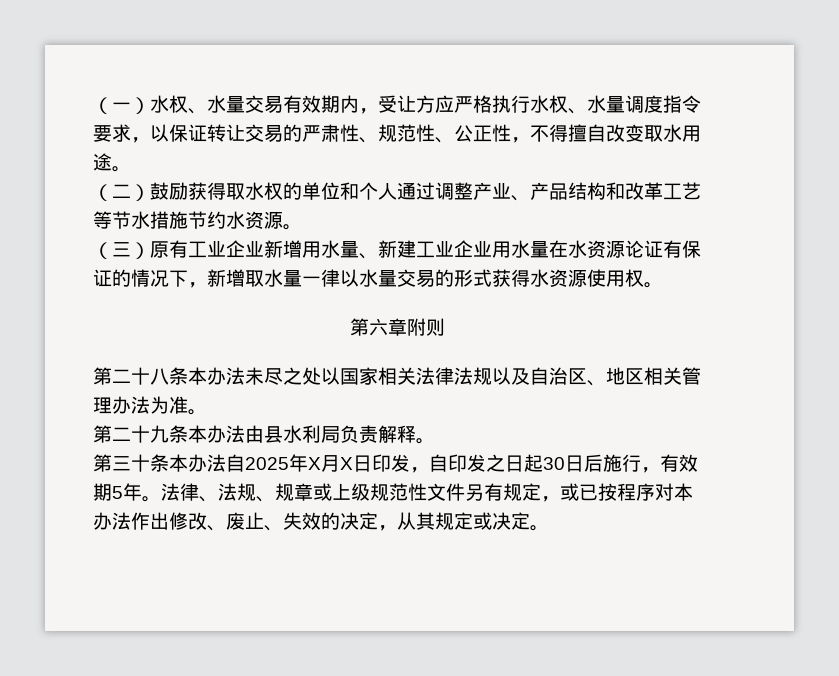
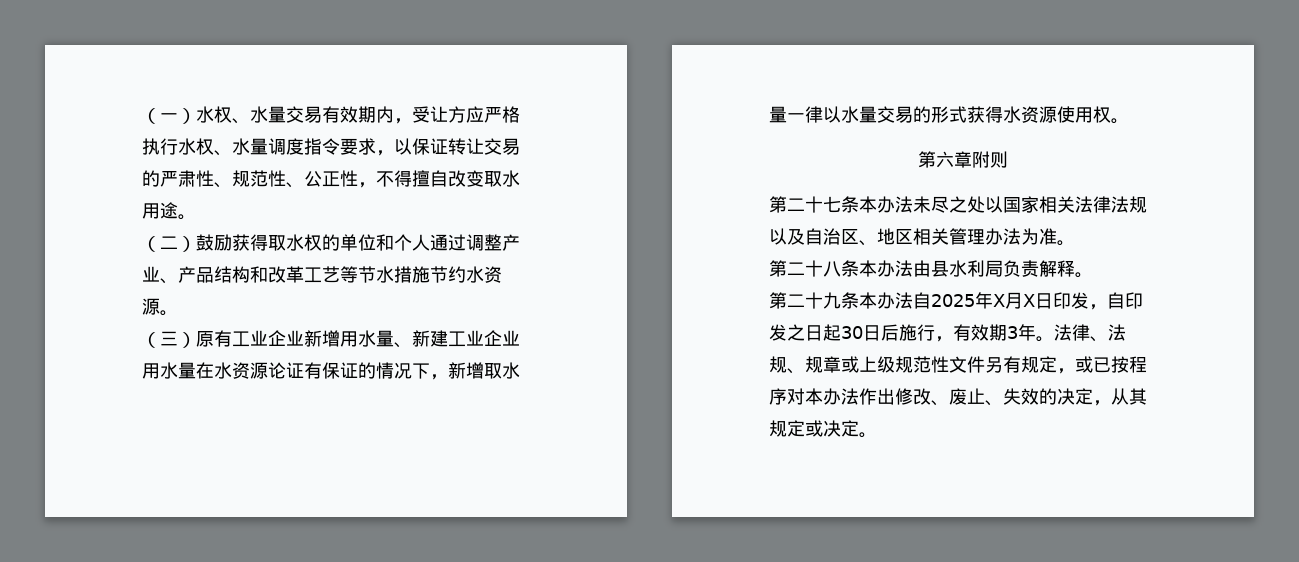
- 第二十八条本办法未尽之处以国家相关法律法规以及自治区、地区相关管理办法为准。
+ 第二十七条本办法未尽之处以国家相关法律法规以及自治区、地区相关管理办法为准。
- 第二十九条本办法由县水利局负责解释。
+ 第二十八条本办法由县水利局负责解释。
- 第三十条本办法自2025年X月X日印发，自印发之日起30日后施行，有效期5年。
+ 第二十九条本办法自2025年X月X日印发，自印发之日起30日后施行，有效期3年。

